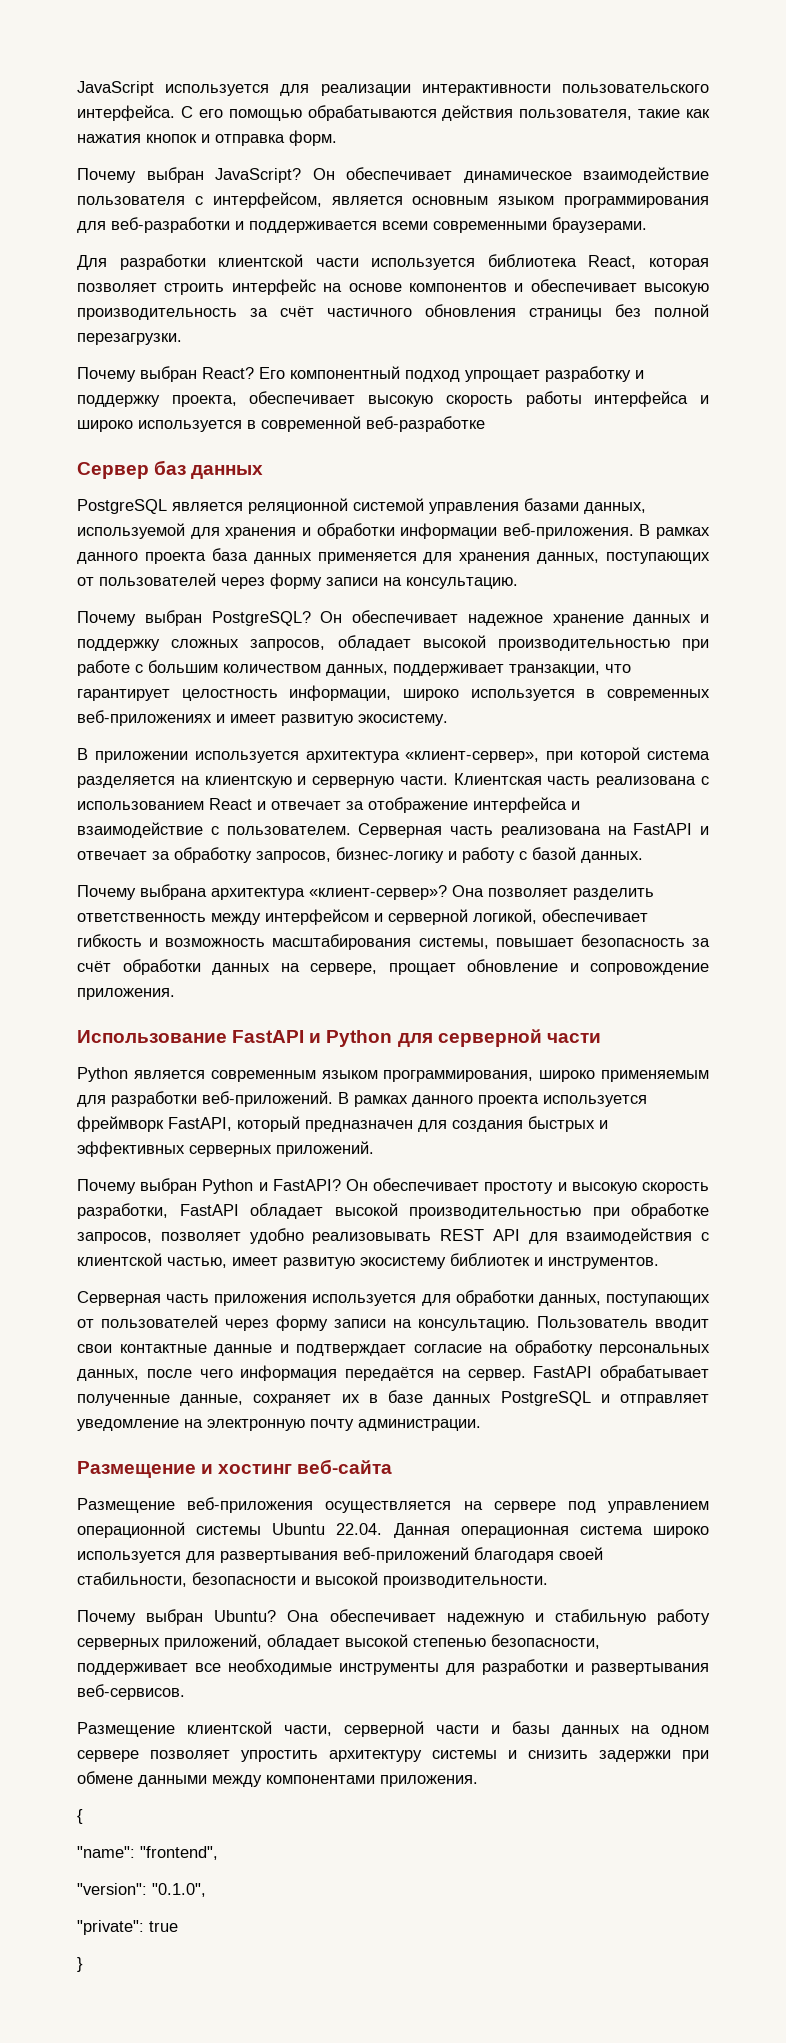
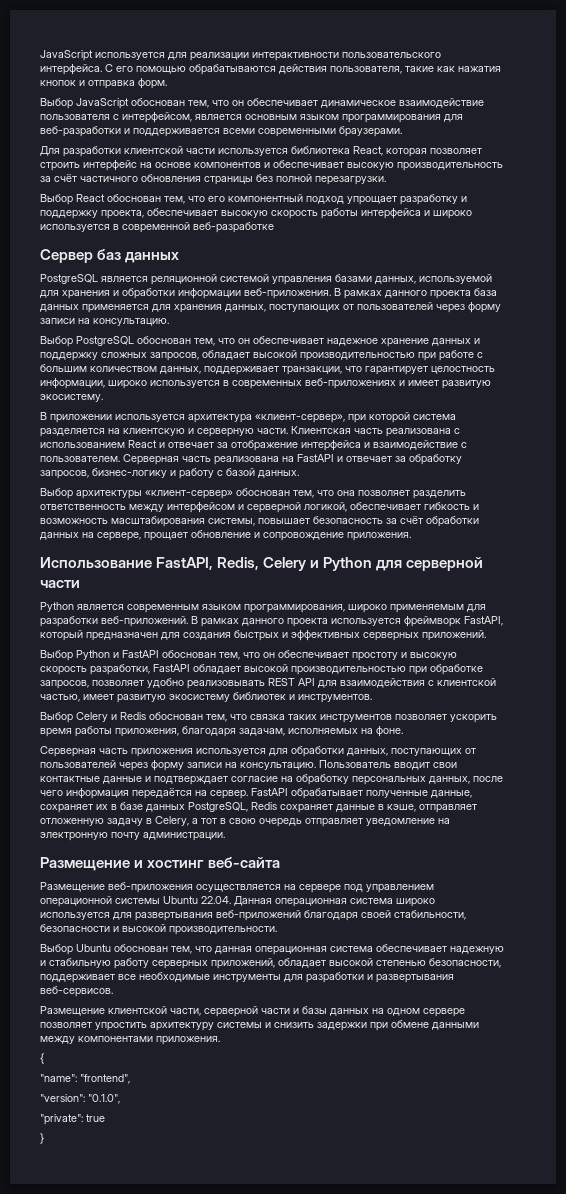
- Почему выбран JavaScript? Он обеспечивает динамическое взаимодействие пользователя с интерфейсом, является основным языком программирования для веб-разработки и поддерживается всеми современными браузерами.
+ Выбор JavaScript обоснован тем, что он обеспечивает динамическое взаимодействие пользователя с интерфейсом, является основным языком программирования для веб-разработки и поддерживается всеми современными браузерами.
- Почему выбран React? Его компонентный подход упрощает разработку и поддержку проекта, обеспечивает высокую скорость работы интерфейса и широко используется в современной веб-разработке
+ Выбор React обоснован тем, что его компонентный подход упрощает разработку и поддержку проекта, обеспечивает высокую скорость работы интерфейса и широко используется в современной веб-разработке
- Почему выбран PostgreSQL? Он обеспечивает надежное хранение данных и поддержку сложных запросов, обладает высокой производительностью при работе с большим количеством данных, поддерживает транзакции, что гарантирует целостность информации, широко используется в современных веб-приложениях и имеет развитую экосистему.
+ Выбор PostgreSQL обоснован тем, что он обеспечивает надежное хранение данных и поддержку сложных запросов, обладает высокой производительностью при работе с большим количеством данных, поддерживает транзакции, что гарантирует целостность информации, широко используется в современных веб-приложениях и имеет развитую экосистему.
- Почему выбрана архитектура «клиент-сервер»? Она позволяет разделить ответственность между интерфейсом и серверной логикой, обеспечивает гибкость и возможность масштабирования системы, повышает безопасность за счёт обработки данных на сервере, прощает обновление и сопровождение приложения.
+ Выбор архитектуры «клиент-сервер» обоснован тем, что она позволяет разделить ответственность между интерфейсом и серверной логикой, обеспечивает гибкость и возможность масштабирования системы, повышает безопасность за счёт обработки данных на сервере, прощает обновление и сопровождение приложения.
- Использование FastAPI и Python для серверной части
+ Использование FastAPI, Redis, Celery и Python для серверной части
- Почему выбран Python и FastAPI? Он обеспечивает простоту и высокую скорость разработки, FastAPI обладает высокой производительностью при обработке запросов, позволяет удобно реализовывать REST API для взаимодействия с клиентской частью, имеет развитую экосистему библиотек и инструментов.
+ Выбор Python и FastAPI обоснован тем, что он обеспечивает простоту и высокую скорость разработки, FastAPI обладает высокой производительностью при обработке запросов, позволяет удобно реализовывать REST API для взаимодействия с клиентской частью, имеет развитую экосистему библиотек и инструментов.
+ Выбор Celery и Redis обоснован тем, что связка таких инструментов позволяет ускорить время работы приложения, благодаря задачам, исполняемых на фоне.
- FastAPI обрабатывает полученные данные, сохраняет их в базе данных PostgreSQL и отправляет уведомление на электронную почту администрации.
+ FastAPI обрабатывает полученные данные, сохраняет их в базе данных PostgreSQL, Redis сохраняет данные в кэше, отправляет отложенную задачу в Celery, а тот в свою очередь отправляет уведомление на электронную почту администрации.
- Почему выбран Ubuntu? Она обеспечивает надежную и стабильную работу серверных приложений, обладает высокой степенью безопасности, поддерживает все необходимые инструменты для разработки и развертывания веб-сервисов.
+ Выбор Ubuntu обоснован тем, что данная операционная система обеспечивает надежную и стабильную работу серверных приложений, обладает высокой степенью безопасности, поддерживает все необходимые инструменты для разработки и развертывания веб-сервисов.

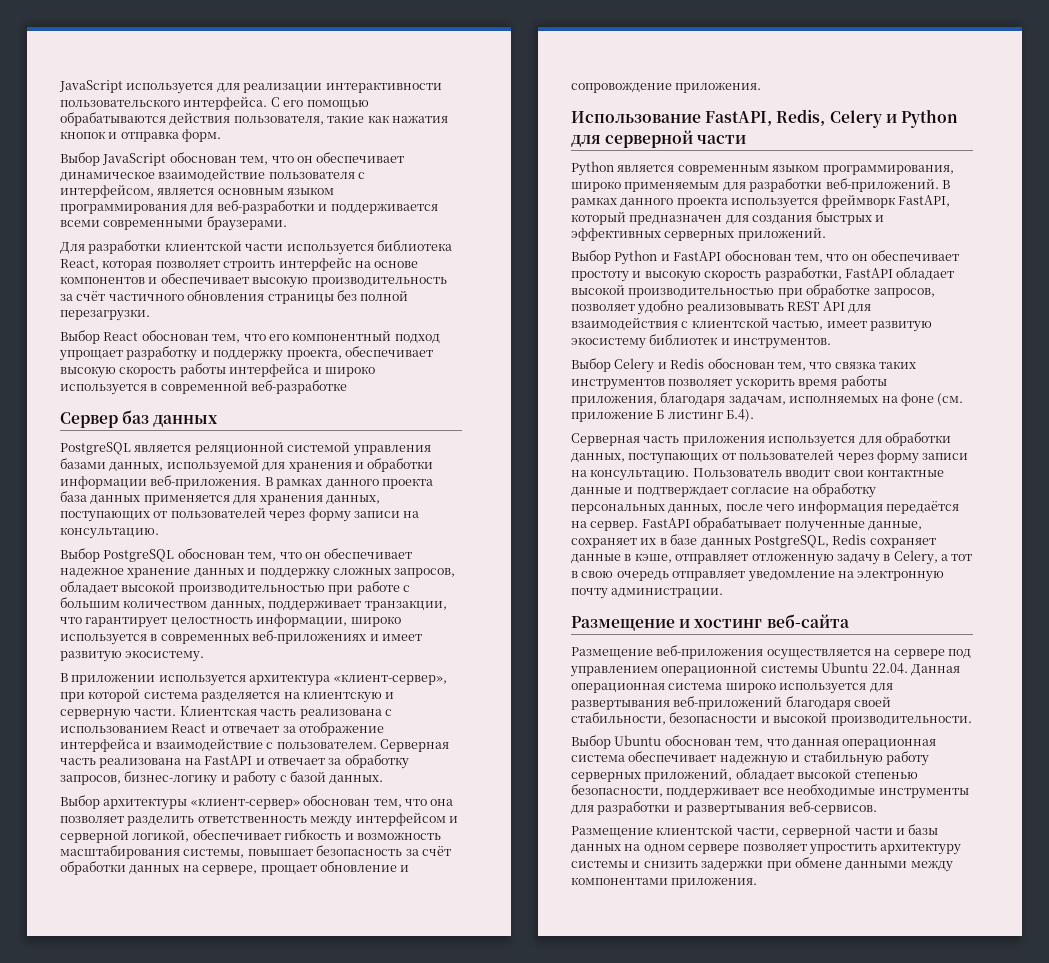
- Выбор Celery и Redis обоснован тем, что связка таких инструментов позволяет ускорить время работы приложения, благодаря задачам, исполняемых на фоне.
+ Выбор Celery и Redis обоснован тем, что связка таких инструментов позволяет ускорить время работы приложения, благодаря задачам, исполняемых на фоне (см. приложение Б листинг Б.4).
- {
- "name": "frontend",
- "version": "0.1.0",
- "private": true
- }

